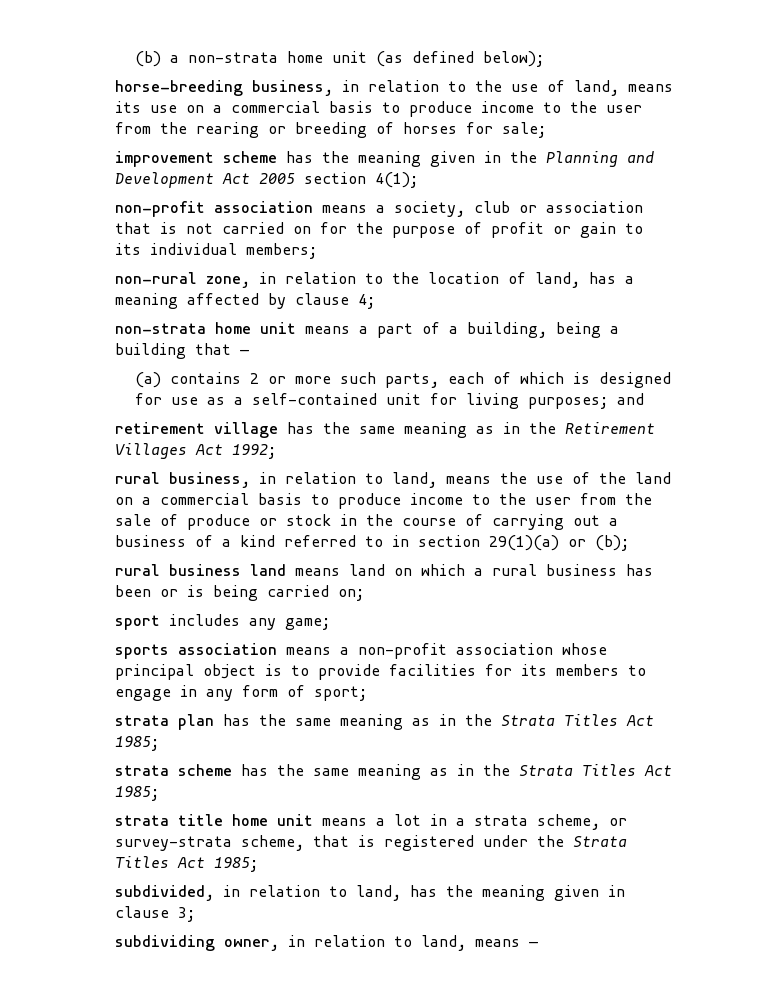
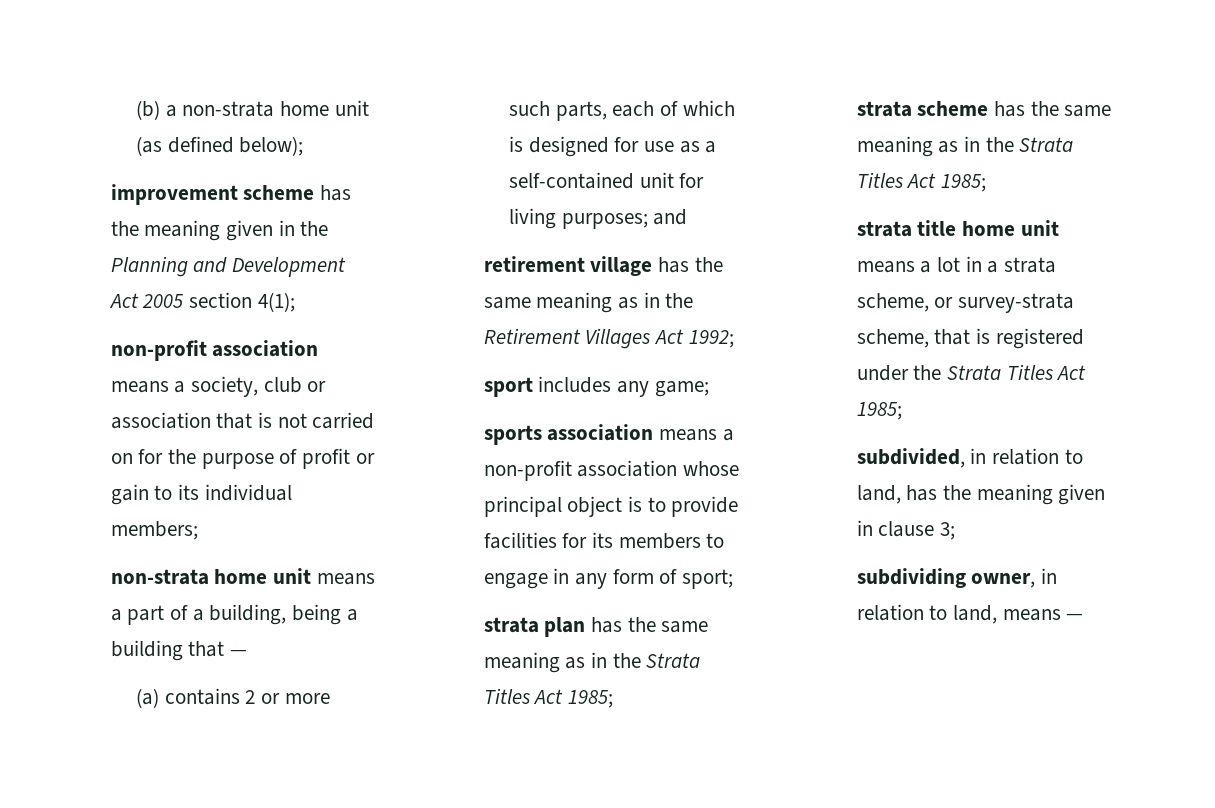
- horse-breeding business, in relation to the use of land, means its use on a commercial basis to produce income to the user from the rearing or breeding of horses for sale;
- non-rural zone, in relation to the location of land, has a meaning affected by clause 4;
- rural business, in relation to land, means the use of the land on a commercial basis to produce income to the user from the sale of produce or stock in the course of carrying out a business of a kind referred to in section 29(1)(a) or (b);
- rural business land means land on which a rural business has been or is being carried on;

